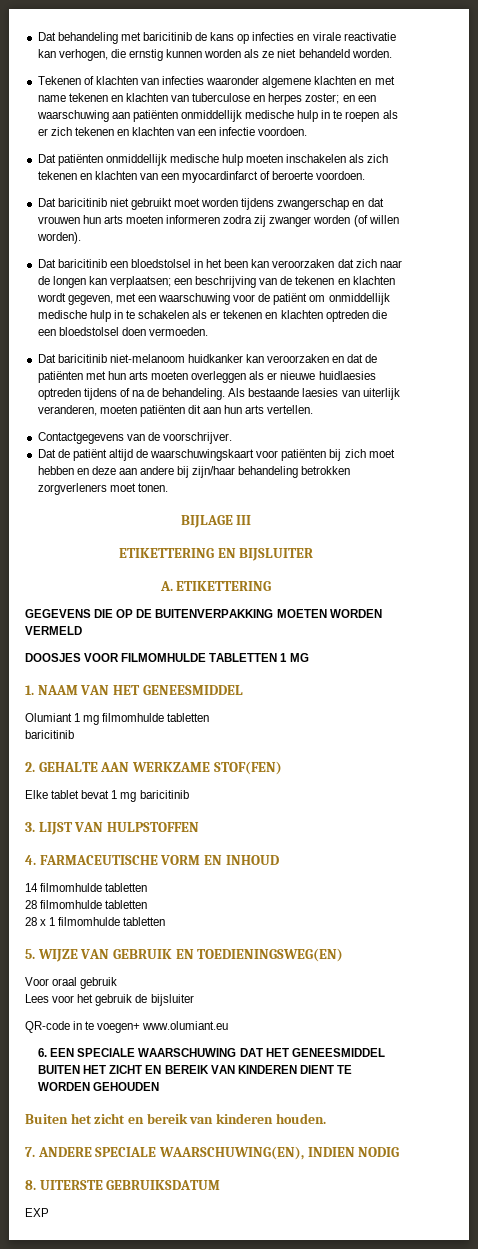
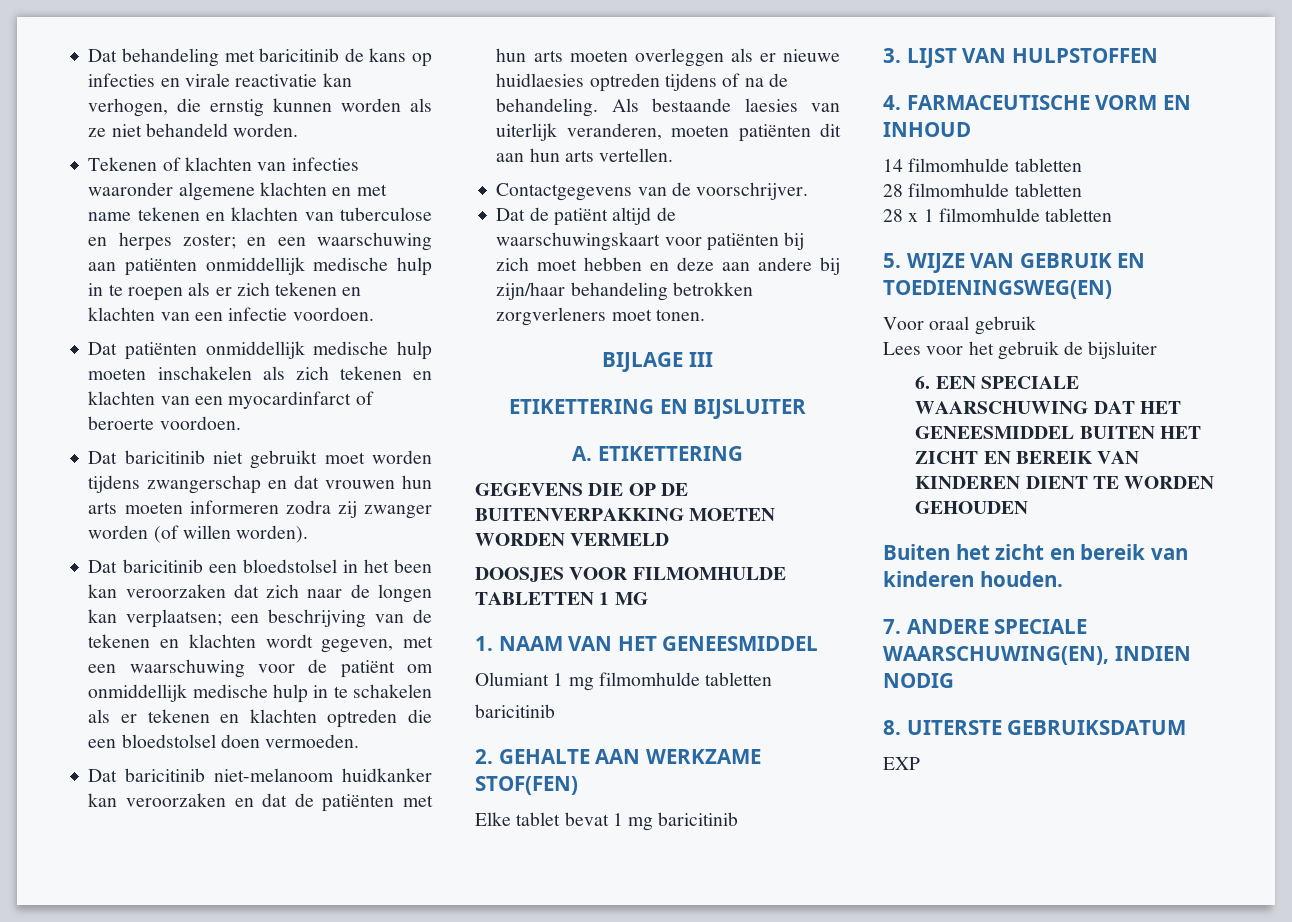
- QR-code in te voegen+ www.olumiant.eu

